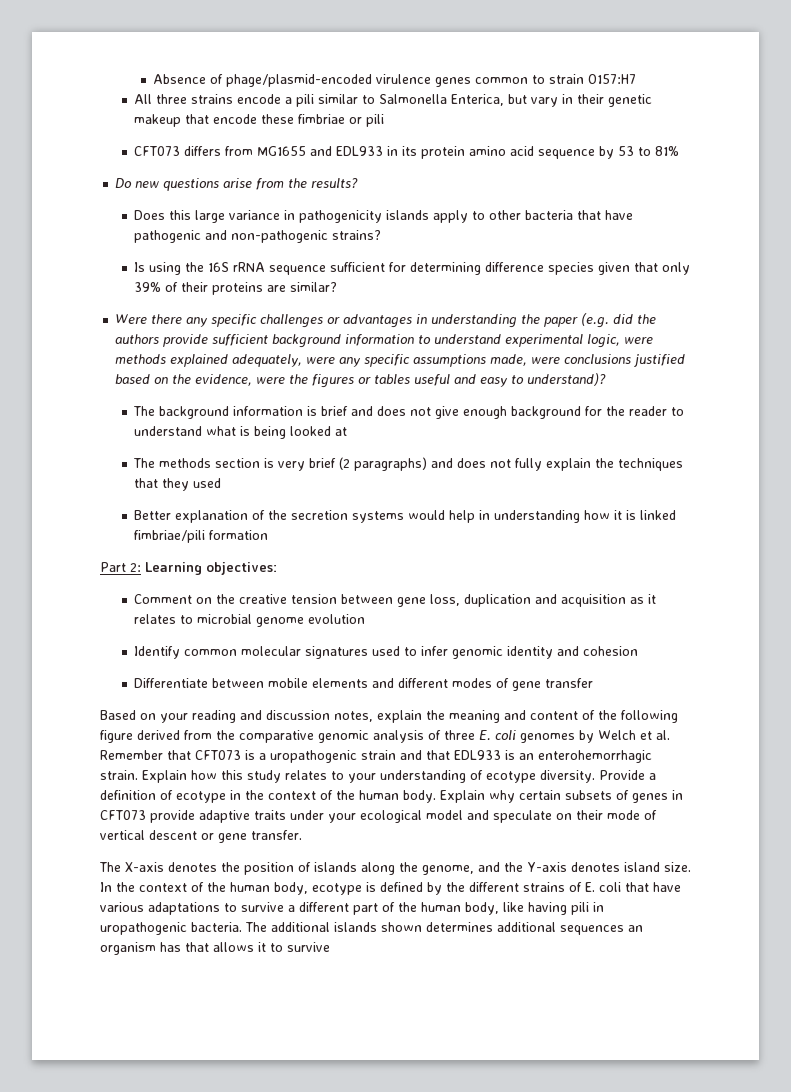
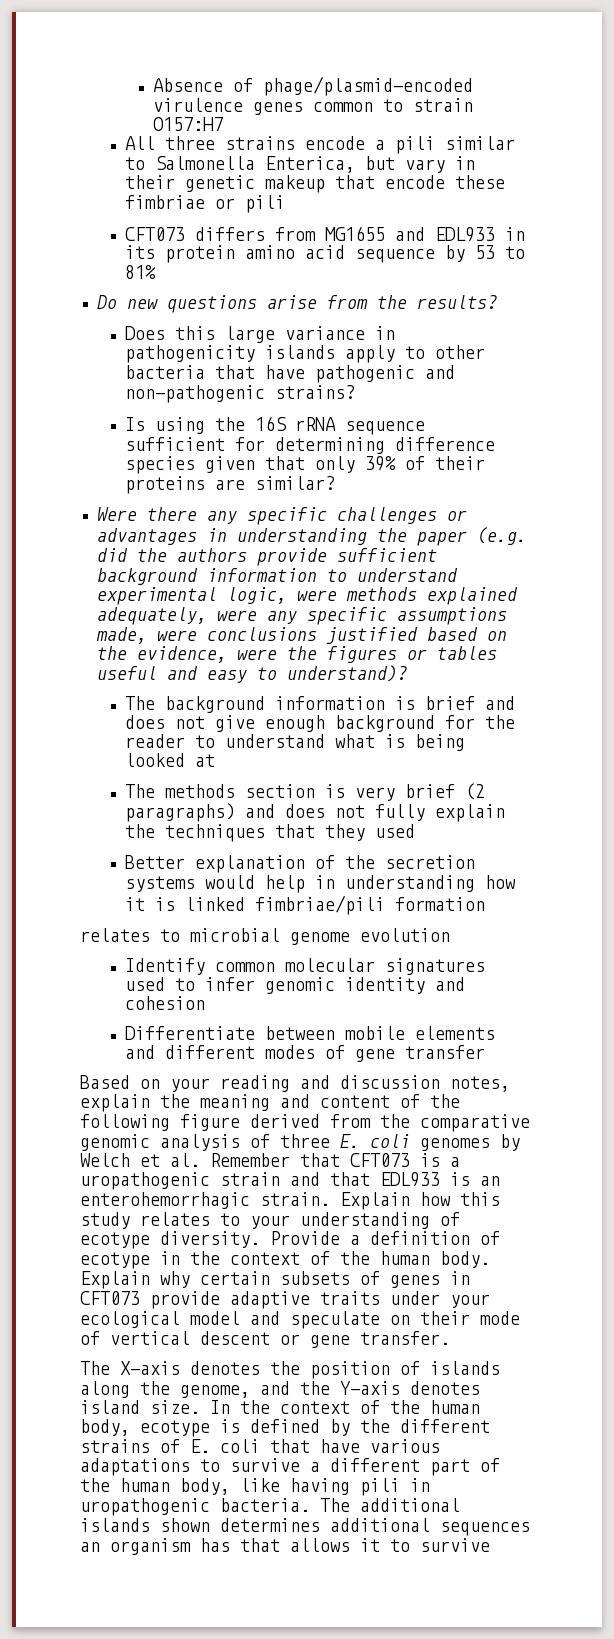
- Part 2: Learning objectives:
- Comment on the creative tension between gene loss, duplication and acquisition as it relates to microbial genome evolution
+ relates to microbial genome evolution

